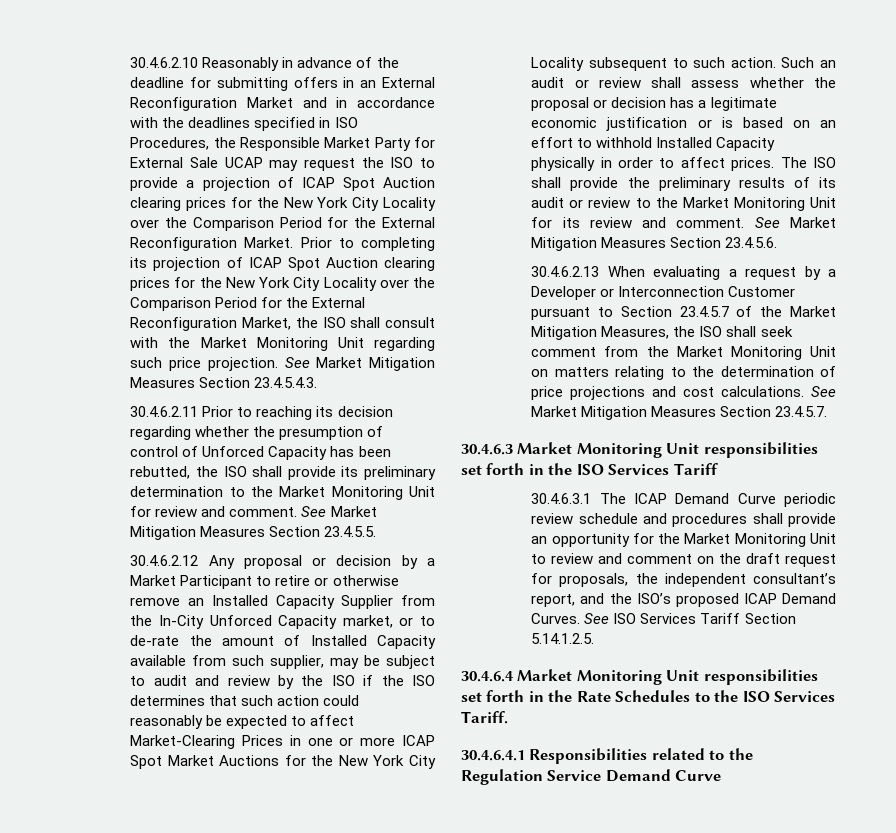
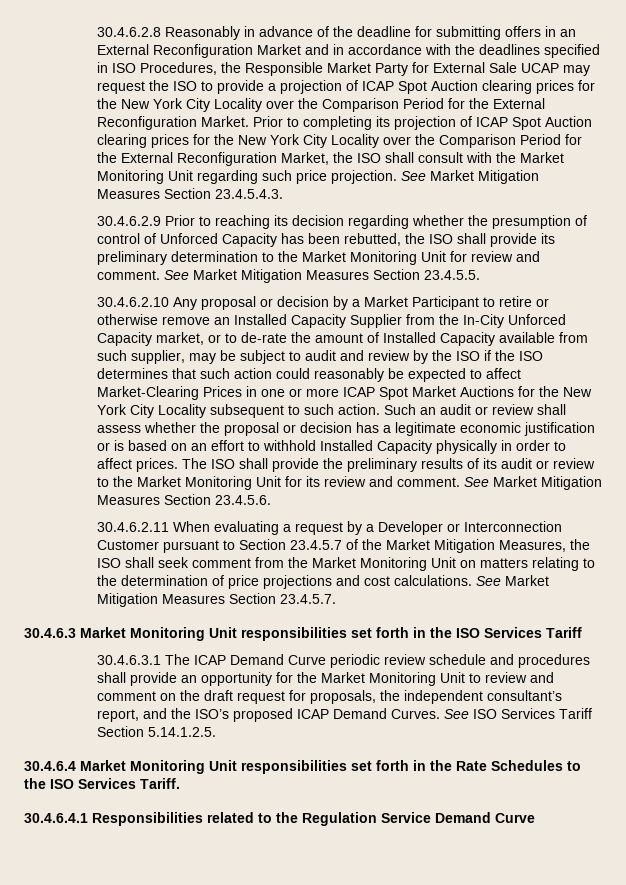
- 30.4.6.2.10 Reasonably in advance of the deadline for submitting offers in an External Reconfiguration Market and in accordance with the deadlines specified in ISO Procedures, the Responsible Market Party for External Sale UCAP may request the ISO to provide a projection of ICAP Spot Auction clearing prices for the New York City Locality over the Comparison Period for the External Reconfiguration Market.
+ 30.4.6.2.8 Reasonably in advance of the deadline for submitting offers in an External Reconfiguration Market and in accordance with the deadlines specified in ISO Procedures, the Responsible Market Party for External Sale UCAP may request the ISO to provide a projection of ICAP Spot Auction clearing prices for the New York City Locality over the Comparison Period for the External Reconfiguration Market.
- 30.4.6.2.11 Prior to reaching its decision regarding whether the presumption of control of Unforced Capacity has been rebutted, the ISO shall provide its preliminary determination to the Market Monitoring Unit for review and comment.
+ 30.4.6.2.9 Prior to reaching its decision regarding whether the presumption of control of Unforced Capacity has been rebutted, the ISO shall provide its preliminary determination to the Market Monitoring Unit for review and comment.
- 30.4.6.2.12 Any proposal or decision by a Market Participant to retire or otherwise remove an Installed Capacity Supplier from the In-City Unforced Capacity market, or to de-rate the amount of Installed Capacity available from such supplier, may be subject to audit and review by the ISO if the ISO determines that such action could reasonably be expected to affect Market-Clearing Prices in one or more ICAP Spot Market Auctions for the New York City Locality subsequent to such action.
+ 30.4.6.2.10 Any proposal or decision by a Market Participant to retire or otherwise remove an Installed Capacity Supplier from the In-City Unforced Capacity market, or to de-rate the amount of Installed Capacity available from such supplier, may be subject to audit and review by the ISO if the ISO determines that such action could reasonably be expected to affect Market-Clearing Prices in one or more ICAP Spot Market Auctions for the New York City Locality subsequent to such action.
- 30.4.6.2.13 When evaluating a request by a Developer or Interconnection Customer pursuant to Section 23.4.5.7 of the Market Mitigation Measures, the ISO shall seek comment from the Market Monitoring Unit on matters relating to the determination of price projections and cost calculations.
+ 30.4.6.2.11 When evaluating a request by a Developer or Interconnection Customer pursuant to Section 23.4.5.7 of the Market Mitigation Measures, the ISO shall seek comment from the Market Monitoring Unit on matters relating to the determination of price projections and cost calculations.

